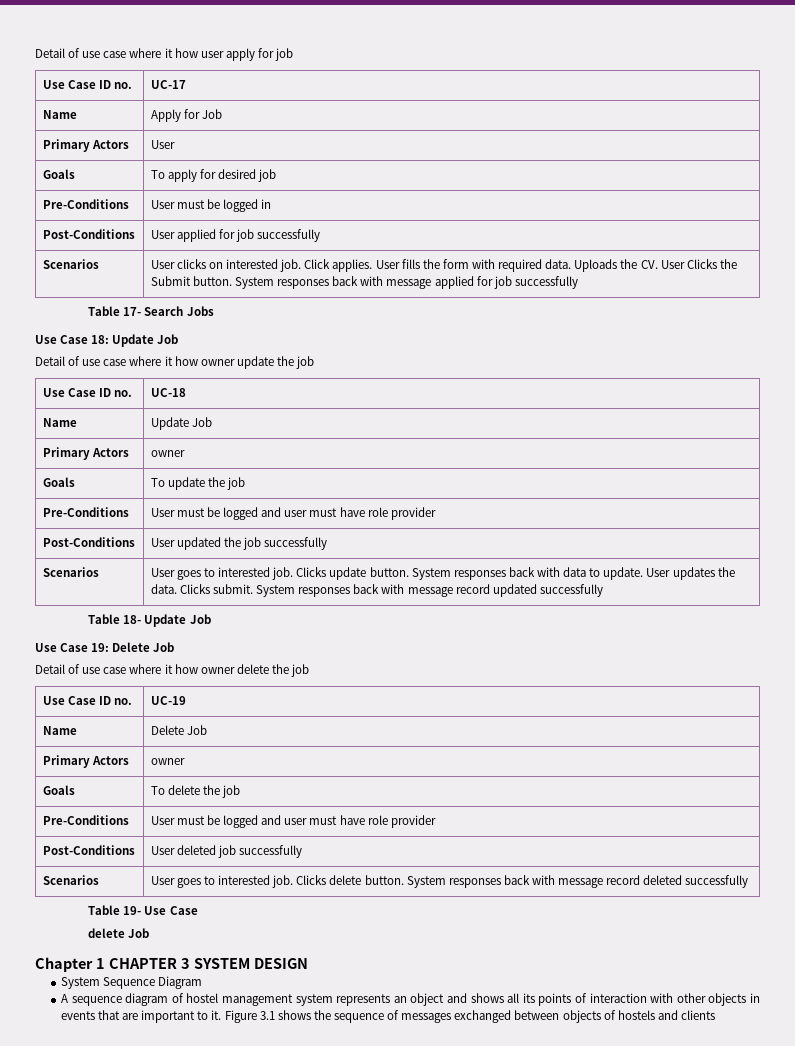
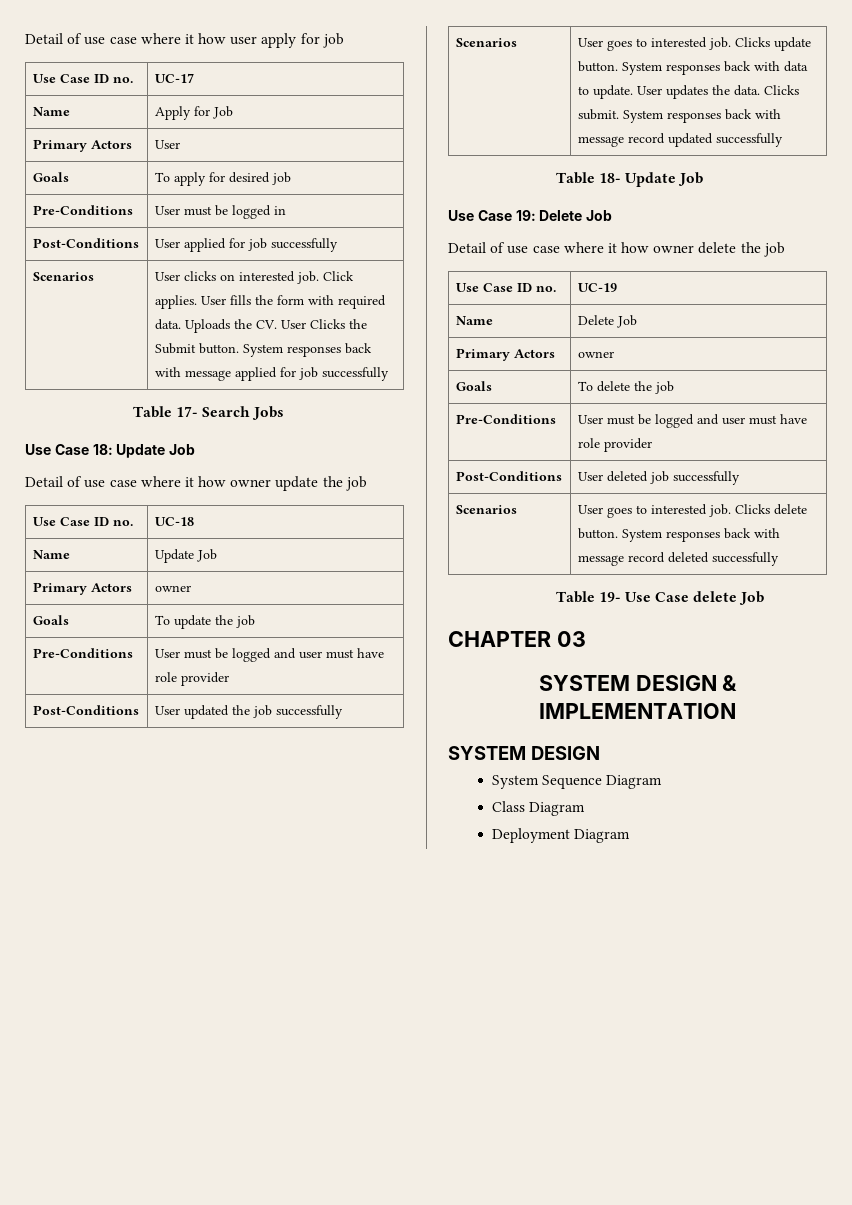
- Table 19- Use Case
- delete Job
+ Table 19- Use Case delete Job
- Chapter 1 CHAPTER 3 SYSTEM DESIGN
+ CHAPTER 03
+ SYSTEM DESIGN & IMPLEMENTATION
+ SYSTEM DESIGN
- A sequence diagram of hostel management system represents an object and shows all its points of interaction with other objects in events that are important to it. Figure 3.1 shows the sequence of messages exchanged between objects of hostels and clients
+ Class Diagram
+ Deployment Diagram

